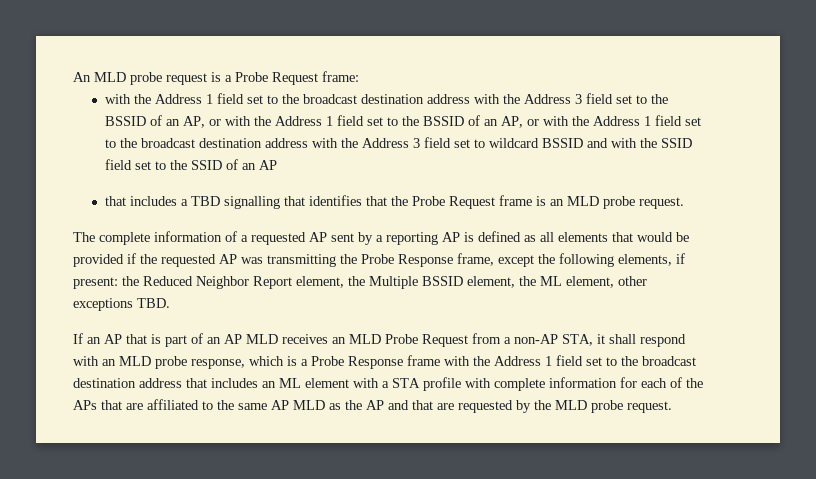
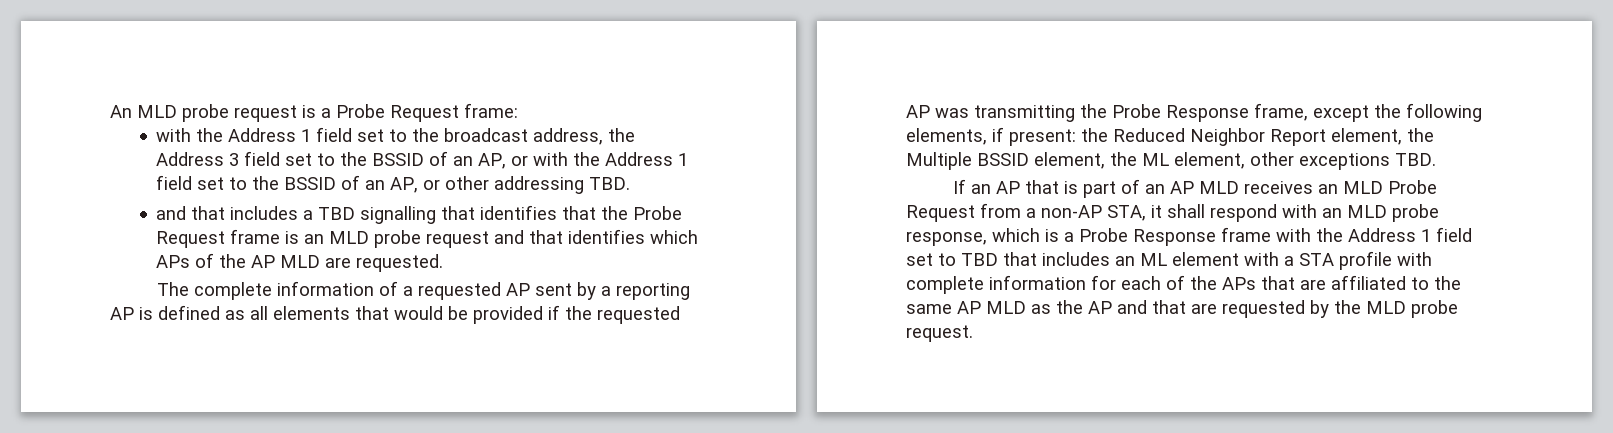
- with the Address 1 field set to the broadcast destination address with the Address 3 field set to the BSSID of an AP, or with the Address 1 field set to the BSSID of an AP, or with the Address 1 field set to the broadcast destination address with the Address 3 field set to wildcard BSSID and with the SSID field set to the SSID of an AP
- that includes a TBD signalling that identifies that the Probe Request frame is an MLD probe request.
+ with the Address 1 field set to the broadcast address, the Address 3 field set to the BSSID of an AP, or with the Address 1 field set to the BSSID of an AP, or other addressing TBD.
+ and that includes a TBD signalling that identifies that the Probe Request frame is an MLD probe request and that identifies which APs of the AP MLD are requested.
- If an AP that is part of an AP MLD receives an MLD Probe Request from a non-AP STA, it shall respond with an MLD probe response, which is a Probe Response frame with the Address 1 field set to the broadcast destination address that includes an ML element with a STA profile with complete information for each of the APs that are affiliated to the same AP MLD as the AP and that are requested by the MLD probe request.
+ If an AP that is part of an AP MLD receives an MLD Probe Request from a non-AP STA, it shall respond with an MLD probe response, which is a Probe Response frame with the Address 1 field set to TBD that includes an ML element with a STA profile with complete information for each of the APs that are affiliated to the same AP MLD as the AP and that are requested by the MLD probe request.

